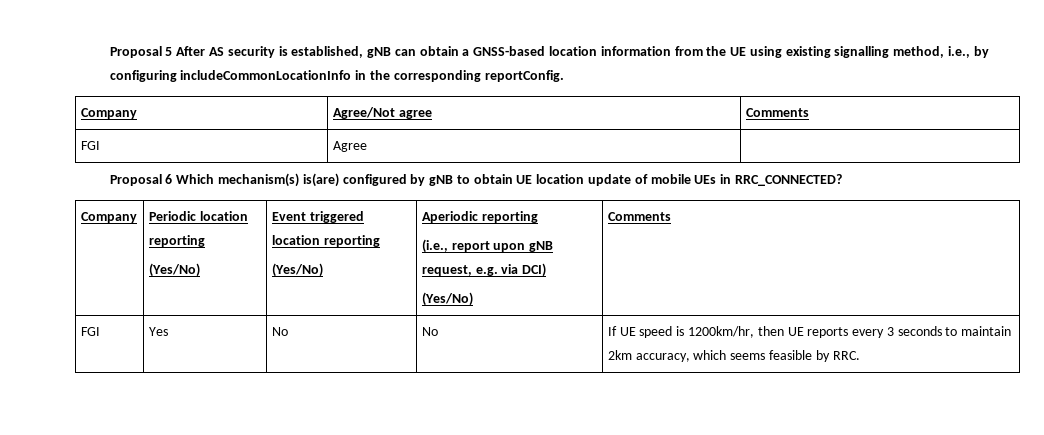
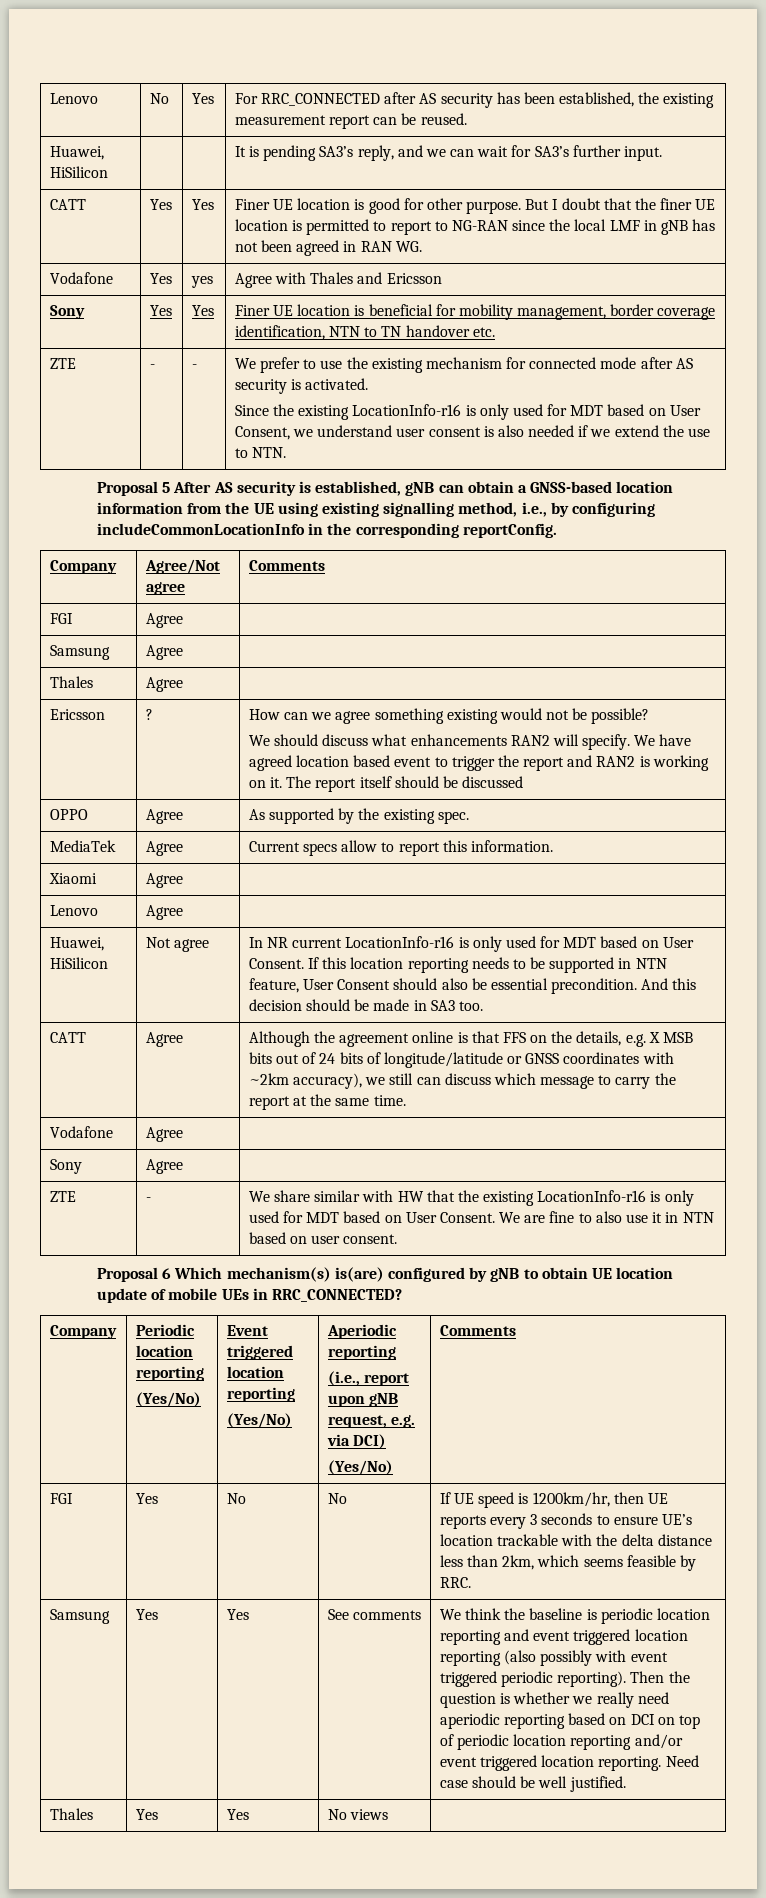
+ Lenovo | No | Yes | For RRC_CONNECTED after AS security has been established, the existing measurement report can be reused.
+ Huawei, HiSilicon | | | It is pending SA3’s reply, and we can wait for SA3’s further input.
+ CATT | Yes | Yes | Finer UE location is good for other purpose. But I doubt that the finer UE location is permitted to report to NG-RAN since the local LMF in gNB has not been agreed in RAN WG.
+ Vodafone | Yes | yes | Agree with Thales and Ericsson
+ Sony | Yes | Yes | Finer UE location is beneficial for mobility management, border coverage identification, NTN to TN handover etc.
+ ZTE | - | - | We prefer to use the existing mechanism for connected mode after AS security is activated.
+ Since the existing LocationInfo-r16 is only used for MDT based on User Consent, we understand user consent is also needed if we extend the use to NTN.
+ Samsung | Agree |
+ Thales | Agree |
+ Ericsson | ? | How can we agree something existing would not be possible?
+ We should discuss what enhancements RAN2 will specify. We have agreed location based event to trigger the report and RAN2 is working on it. The report itself should be discussed
+ OPPO | Agree | As supported by the existing spec.
+ MediaTek | Agree | Current specs allow to report this information.
+ Xiaomi | Agree |
+ Lenovo | Agree |
+ Huawei, HiSilicon | Not agree | In NR current LocationInfo-r16 is only used for MDT based on User Consent. If this location reporting needs to be supported in NTN feature, User Consent should also be essential precondition. And this decision should be made in SA3 too.
+ CATT | Agree | Although the agreement online is that FFS on the details, e.g. X MSB bits out of 24 bits of longitude/latitude or GNSS coordinates with ~2km accuracy), we still can discuss which message to carry the report at the same time.
+ Vodafone | Agree |
+ Sony | Agree |
+ ZTE | - | We share similar with HW that the existing LocationInfo-r16 is only used for MDT based on User Consent. We are fine to also use it in NTN based on user consent.
- FGI | Yes | No | No | If UE speed is 1200km/hr, then UE reports every 3 seconds to maintain 2km accuracy, which seems feasible by RRC.
+ FGI | Yes | No | No | If UE speed is 1200km/hr, then UE reports every 3 seconds to ensure UE’s location trackable with the delta distance less than 2km, which seems feasible by RRC.
+ Samsung | Yes | Yes | See comments | We think the baseline is periodic location reporting and event triggered location reporting (also possibly with event triggered periodic reporting). Then the question is whether we really need aperiodic reporting based on DCI on top of periodic location reporting and/or event triggered location reporting. Need case should be well justified.
+ Thales | Yes | Yes | No views |

